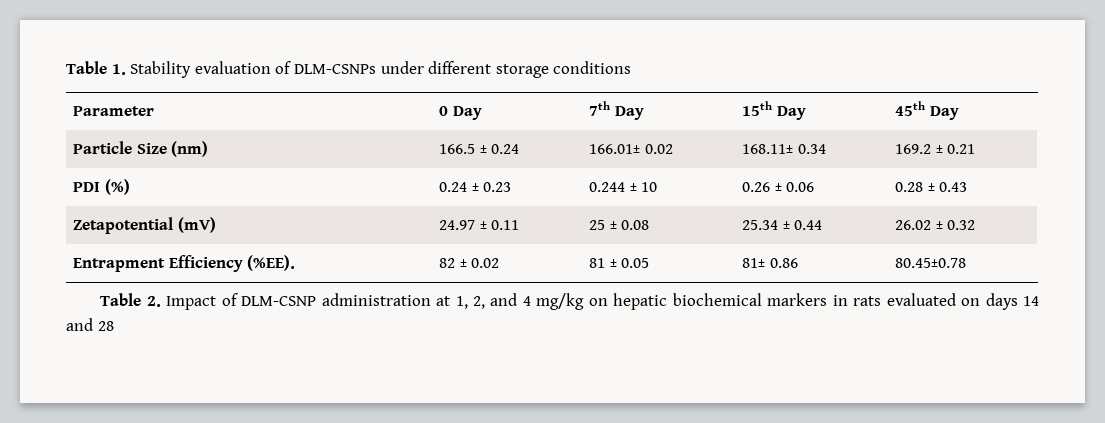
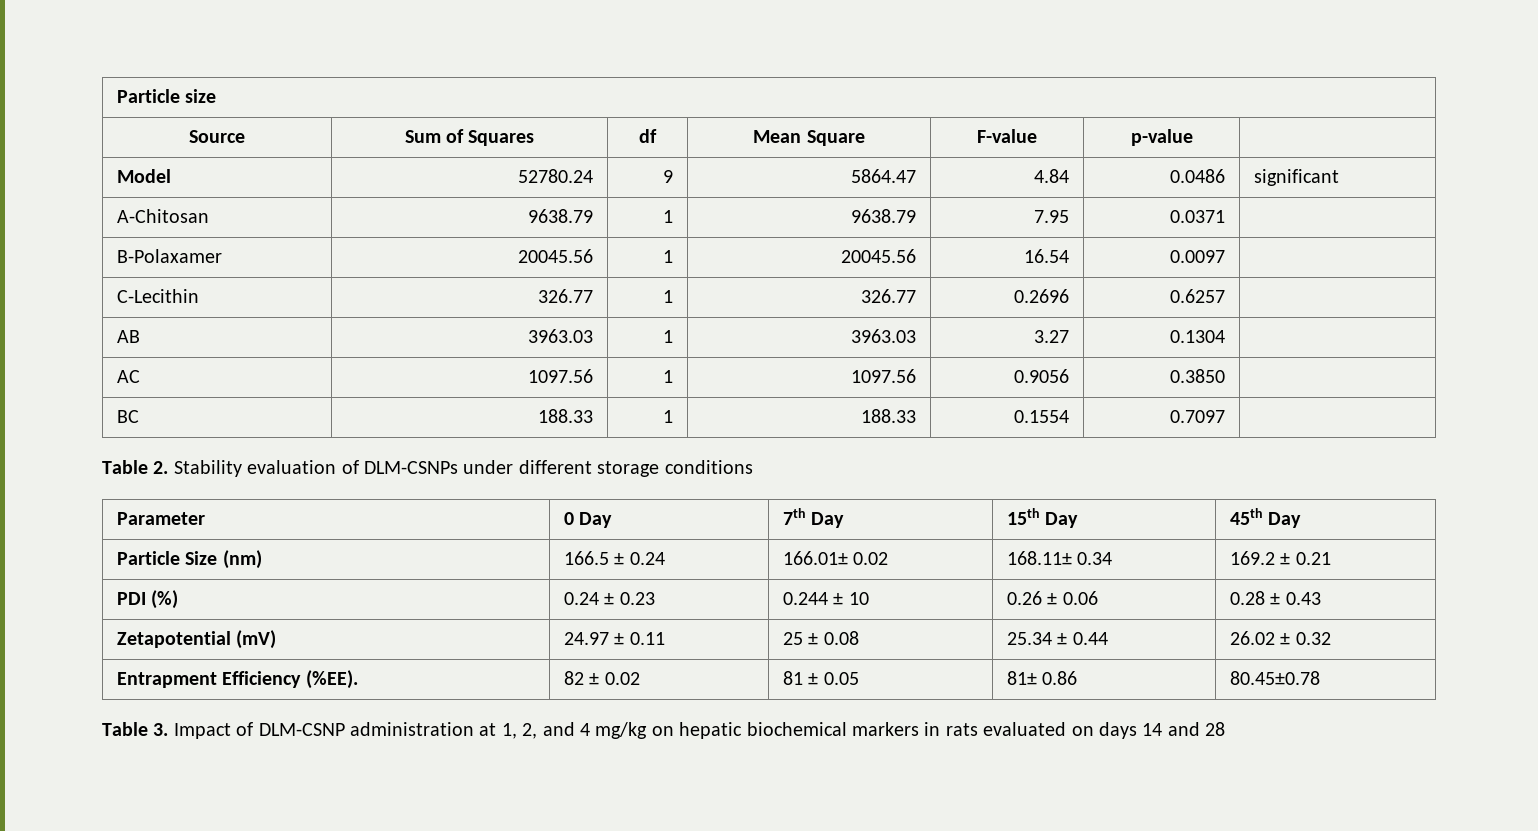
- Table 1. Stability evaluation of DLM-CSNPs under different storage conditions
+ Particle size
+ Source | Sum of Squares | df | Mean Square | F-value | p-value |
+ Model | 52780.24 | 9 | 5864.47 | 4.84 | 0.0486 | significant
+ A-Chitosan | 9638.79 | 1 | 9638.79 | 7.95 | 0.0371 |
+ B-Polaxamer | 20045.56 | 1 | 20045.56 | 16.54 | 0.0097 |
+ C-Lecithin | 326.77 | 1 | 326.77 | 0.2696 | 0.6257 |
+ AB | 3963.03 | 1 | 3963.03 | 3.27 | 0.1304 |
+ AC | 1097.56 | 1 | 1097.56 | 0.9056 | 0.3850 |
+ BC | 188.33 | 1 | 188.33 | 0.1554 | 0.7097 |
+ Table 2. Stability evaluation of DLM-CSNPs under different storage conditions
- Table 2. Impact of DLM-CSNP administration at 1, 2, and 4 mg/kg on hepatic biochemical markers in rats evaluated on days 14 and 28
+ Table 3. Impact of DLM-CSNP administration at 1, 2, and 4 mg/kg on hepatic biochemical markers in rats evaluated on days 14 and 28

